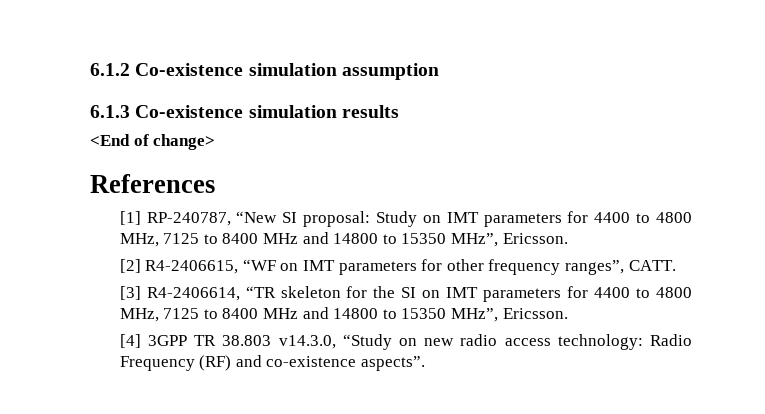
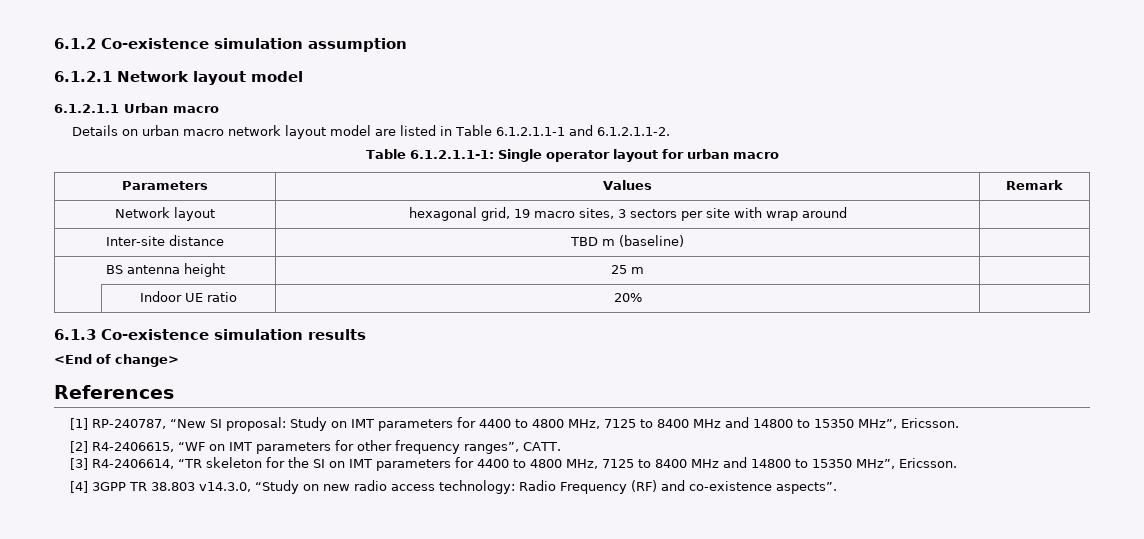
+ 6.1.2.1 Network layout model
+ 6.1.2.1.1 Urban macro
+ Details on urban macro network layout model are listed in Table 6.1.2.1.1-1 and 6.1.2.1.1-2.
+ Table 6.1.2.1.1-1: Single operator layout for urban macro
+ Parameters | Values | Remark
+ Network layout | hexagonal grid, 19 macro sites, 3 sectors per site with wrap around |
+ Inter-site distance | TBD m (baseline) |
+ BS antenna height | 25 m |
+ | Indoor UE ratio | 20% |

